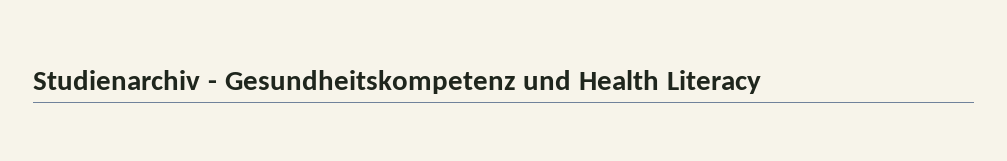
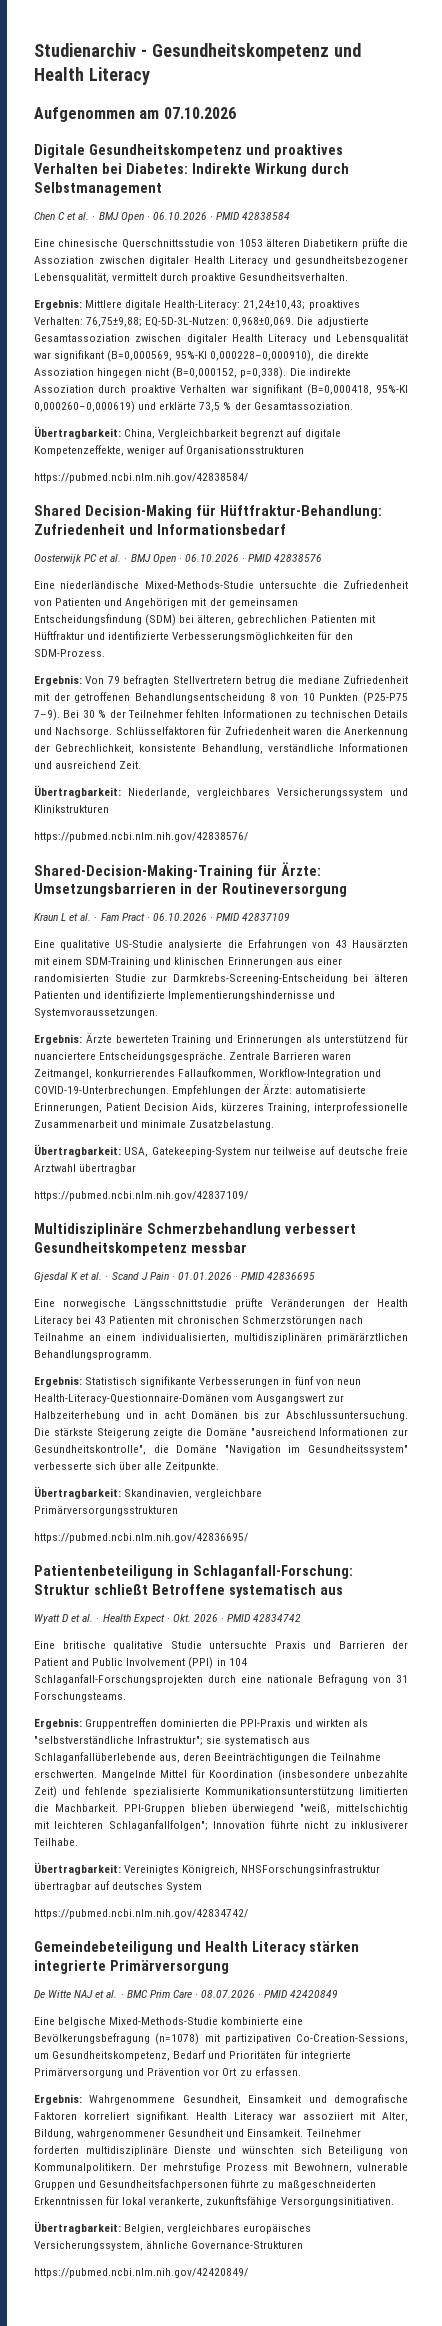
+ Aufgenommen am 07.10.2026
+ Digitale Gesundheitskompetenz und proaktives Verhalten bei Diabetes: Indirekte Wirkung durch Selbstmanagement
+ Chen C et al. · BMJ Open · 06.10.2026 · PMID 42838584
+ Eine chinesische Querschnittsstudie von 1053 älteren Diabetikern prüfte die Assoziation zwischen digitaler Health Literacy und gesundheitsbezogener Lebensqualität, vermittelt durch proaktive Gesundheitsverhalten.
+ Ergebnis: Mittlere digitale Health-Literacy: 21,24±10,43; proaktives Verhalten: 76,75±9,88; EQ-5D-3L-Nutzen: 0,968±0,069. Die adjustierte Gesamtassoziation zwischen digitaler Health Literacy und Lebensqualität war signifikant (B=0,000569, 95%-KI 0,000228–0,000910), die direkte Assoziation hingegen nicht (B=0,000152, p=0,338). Die indirekte Assoziation durch proaktive Verhalten war signifikant (B=0,000418, 95%-KI 0,000260–0,000619) und erklärte 73,5 % der Gesamtassoziation.
+ Übertragbarkeit: China, Vergleichbarkeit begrenzt auf digitale Kompetenzeffekte, weniger auf Organisationsstrukturen
+ https://pubmed.ncbi.nlm.nih.gov/42838584/
+ Shared Decision-Making für Hüftfraktur-Behandlung: Zufriedenheit und Informationsbedarf
+ Oosterwijk PC et al. · BMJ Open · 06.10.2026 · PMID 42838576
+ Eine niederländische Mixed-Methods-Studie untersuchte die Zufriedenheit von Patienten und Angehörigen mit der gemeinsamen Entscheidungsfindung (SDM) bei älteren, gebrechlichen Patienten mit Hüftfraktur und identifizierte Verbesserungsmöglichkeiten für den SDM-Prozess.
+ Ergebnis: Von 79 befragten Stellvertretern betrug die mediane Zufriedenheit mit der getroffenen Behandlungsentscheidung 8 von 10 Punkten (P25-P75 7–9). Bei 30 % der Teilnehmer fehlten Informationen zu technischen Details und Nachsorge. Schlüsselfaktoren für Zufriedenheit waren die Anerkennung der Gebrechlichkeit, konsistente Behandlung, verständliche Informationen und ausreichend Zeit.
+ Übertragbarkeit: Niederlande, vergleichbares Versicherungssystem und Klinikstrukturen
+ https://pubmed.ncbi.nlm.nih.gov/42838576/
+ Shared-Decision-Making-Training für Ärzte: Umsetzungsbarrieren in der Routineversorgung
+ Kraun L et al. · Fam Pract · 06.10.2026 · PMID 42837109
+ Eine qualitative US-Studie analysierte die Erfahrungen von 43 Hausärzten mit einem SDM-Training und klinischen Erinnerungen aus einer randomisierten Studie zur Darmkrebs-Screening-Entscheidung bei älteren Patienten und identifizierte Implementierungshindernisse und Systemvoraussetzungen.
+ Ergebnis: Ärzte bewerteten Training und Erinnerungen als unterstützend für nuanciertere Entscheidungsgespräche. Zentrale Barrieren waren Zeitmangel, konkurrierendes Fallaufkommen, Workflow-Integration und COVID-19-Unterbrechungen. Empfehlungen der Ärzte: automatisierte Erinnerungen, Patient Decision Aids, kürzeres Training, interprofessionelle Zusammenarbeit und minimale Zusatzbelastung.
+ Übertragbarkeit: USA, Gatekeeping-System nur teilweise auf deutsche freie Arztwahl übertragbar
+ https://pubmed.ncbi.nlm.nih.gov/42837109/
+ Multidisziplinäre Schmerzbehandlung verbessert Gesundheitskompetenz messbar
+ Gjesdal K et al. · Scand J Pain · 01.01.2026 · PMID 42836695
+ Eine norwegische Längsschnittstudie prüfte Veränderungen der Health Literacy bei 43 Patienten mit chronischen Schmerzstörungen nach Teilnahme an einem individualisierten, multidisziplinären primärärztlichen Behandlungsprogramm.
+ Ergebnis: Statistisch signifikante Verbesserungen in fünf von neun Health-Literacy-Questionnaire-Domänen vom Ausgangswert zur Halbzeiterhebung und in acht Domänen bis zur Abschlussuntersuchung. Die stärkste Steigerung zeigte die Domäne "ausreichend Informationen zur Gesundheitskontrolle", die Domäne "Navigation im Gesundheitssystem" verbesserte sich über alle Zeitpunkte.
+ Übertragbarkeit: Skandinavien, vergleichbare Primärversorgungsstrukturen
+ https://pubmed.ncbi.nlm.nih.gov/42836695/
+ Patientenbeteiligung in Schlaganfall-Forschung: Struktur schließt Betroffene systematisch aus
+ Wyatt D et al. · Health Expect · Okt. 2026 · PMID 42834742
+ Eine britische qualitative Studie untersuchte Praxis und Barrieren der Patient and Public Involvement (PPI) in 104 Schlaganfall-Forschungsprojekten durch eine nationale Befragung von 31 Forschungsteams.
+ Ergebnis: Gruppentreffen dominierten die PPI-Praxis und wirkten als "selbstverständliche Infrastruktur"; sie systematisch aus Schlaganfallüberlebende aus, deren Beeinträchtigungen die Teilnahme erschwerten. Mangelnde Mittel für Koordination (insbesondere unbezahlte Zeit) und fehlende spezialisierte Kommunikationsunterstützung limitierten die Machbarkeit. PPI-Gruppen blieben überwiegend "weiß, mittelschichtig mit leichteren Schlaganfallfolgen"; Innovation führte nicht zu inklusiverer Teilhabe.
+ Übertragbarkeit: Vereinigtes Königreich, NHSForschungsinfrastruktur übertragbar auf deutsches System
+ https://pubmed.ncbi.nlm.nih.gov/42834742/
+ Gemeindebeteiligung und Health Literacy stärken integrierte Primärversorgung
+ De Witte NAJ et al. · BMC Prim Care · 08.07.2026 · PMID 42420849
+ Eine belgische Mixed-Methods-Studie kombinierte eine Bevölkerungsbefragung (n=1078) mit partizipativen Co-Creation-Sessions, um Gesundheitskompetenz, Bedarf und Prioritäten für integrierte Primärversorgung und Prävention vor Ort zu erfassen.
+ Ergebnis: Wahrgenommene Gesundheit, Einsamkeit und demografische Faktoren korreliert signifikant. Health Literacy war assoziiert mit Alter, Bildung, wahrgenommener Gesundheit und Einsamkeit. Teilnehmer forderten multidisziplinäre Dienste und wünschten sich Beteiligung von Kommunalpolitikern. Der mehrstufige Prozess mit Bewohnern, vulnerable Gruppen und Gesundheitsfachpersonen führte zu maßgeschneiderten Erkenntnissen für lokal verankerte, zukunftsfähige Versorgungsinitiativen.
+ Übertragbarkeit: Belgien, vergleichbares europäisches Versicherungssystem, ähnliche Governance-Strukturen
+ https://pubmed.ncbi.nlm.nih.gov/42420849/

